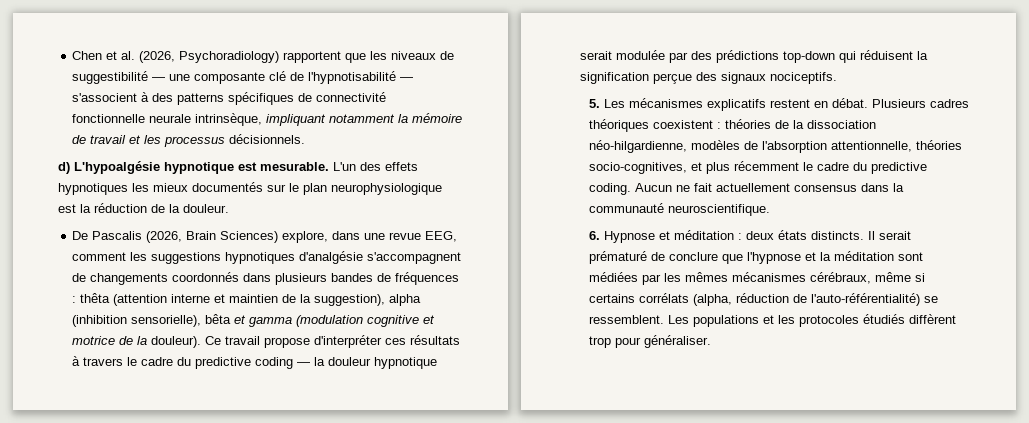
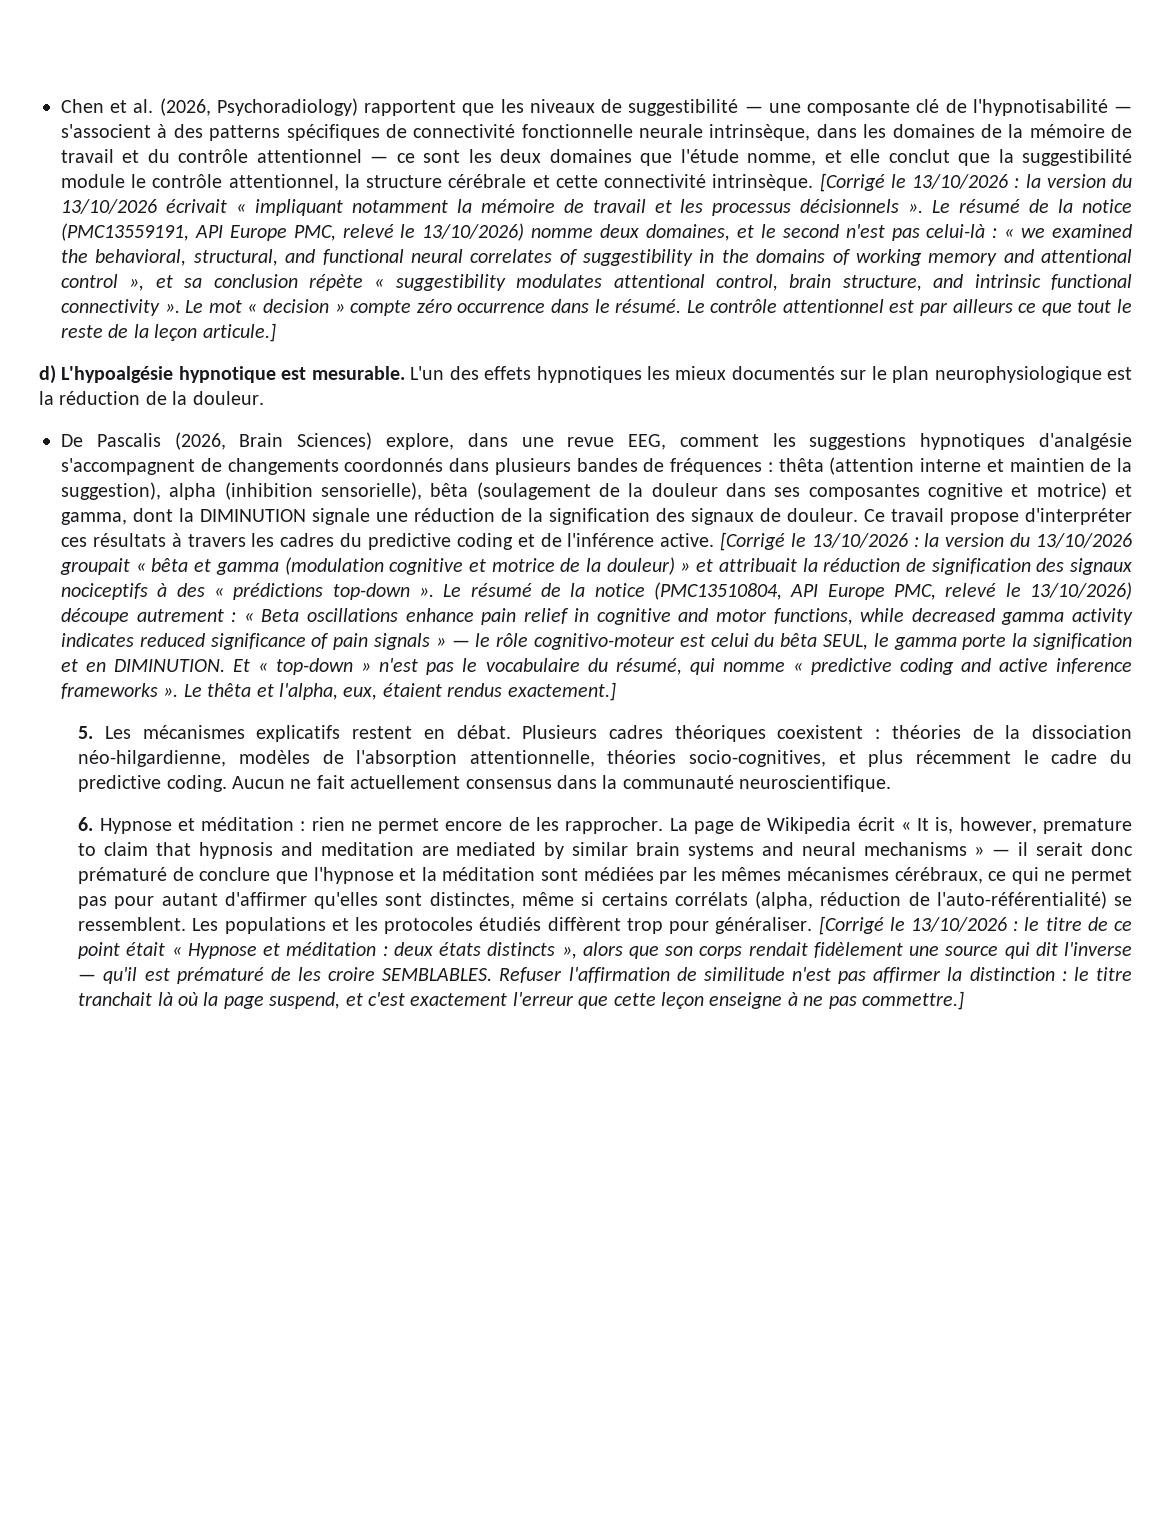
- Chen et al. (2026, Psychoradiology) rapportent que les niveaux de suggestibilité — une composante clé de l'hypnotisabilité — s'associent à des patterns spécifiques de connectivité fonctionnelle neurale intrinsèque, impliquant notamment la mémoire de travail et les processus décisionnels.
+ Chen et al. (2026, Psychoradiology) rapportent que les niveaux de suggestibilité — une composante clé de l'hypnotisabilité — s'associent à des patterns spécifiques de connectivité fonctionnelle neurale intrinsèque, dans les domaines de la mémoire de travail et du contrôle attentionnel — ce sont les deux domaines que l'étude nomme, et elle conclut que la suggestibilité module le contrôle attentionnel, la structure cérébrale et cette connectivité intrinsèque. [Corrigé le 13/10/2026 : la version du 13/10/2026 écrivait « impliquant notamment la mémoire de travail et les processus décisionnels ». Le résumé de la notice (PMC13559191, API Europe PMC, relevé le 13/10/2026) nomme deux domaines, et le second n'est pas celui-là : « we examined the behavioral, structural, and functional neural correlates of suggestibility in the domains of working memory and attentional control », et sa conclusion répète « suggestibility modulates attentional control, brain structure, and intrinsic functional connectivity ». Le mot « decision » compte zéro occurrence dans le résumé. Le contrôle attentionnel est par ailleurs ce que tout le reste de la leçon articule.]
- De Pascalis (2026, Brain Sciences) explore, dans une revue EEG, comment les suggestions hypnotiques d'analgésie s'accompagnent de changements coordonnés dans plusieurs bandes de fréquences : thêta (attention interne et maintien de la suggestion), alpha (inhibition sensorielle), bêta et gamma (modulation cognitive et motrice de la douleur). Ce travail propose d'interpréter ces résultats à travers le cadre du predictive coding — la douleur hypnotique serait modulée par des prédictions top-down qui réduisent la signification perçue des signaux nociceptifs.
+ De Pascalis (2026, Brain Sciences) explore, dans une revue EEG, comment les suggestions hypnotiques d'analgésie s'accompagnent de changements coordonnés dans plusieurs bandes de fréquences : thêta (attention interne et maintien de la suggestion), alpha (inhibition sensorielle), bêta (soulagement de la douleur dans ses composantes cognitive et motrice) et gamma, dont la DIMINUTION signale une réduction de la signification des signaux de douleur. Ce travail propose d'interpréter ces résultats à travers les cadres du predictive coding et de l'inférence active. [Corrigé le 13/10/2026 : la version du 13/10/2026 groupait « bêta et gamma (modulation cognitive et motrice de la douleur) » et attribuait la réduction de signification des signaux nociceptifs à des « prédictions top-down ». Le résumé de la notice (PMC13510804, API Europe PMC, relevé le 13/10/2026) découpe autrement : « Beta oscillations enhance pain relief in cognitive and motor functions, while decreased gamma activity indicates reduced significance of pain signals » — le rôle cognitivo-moteur est celui du bêta SEUL, le gamma porte la signification et en DIMINUTION. Et « top-down » n'est pas le vocabulaire du résumé, qui nomme « predictive coding and active inference frameworks ». Le thêta et l'alpha, eux, étaient rendus exactement.]
- 6. Hypnose et méditation : deux états distincts. Il serait prématuré de conclure que l'hypnose et la méditation sont médiées par les mêmes mécanismes cérébraux, même si certains corrélats (alpha, réduction de l'auto-référentialité) se ressemblent.
+ 6. Hypnose et méditation : rien ne permet encore de les rapprocher. La page de Wikipedia écrit « It is, however, premature to claim that hypnosis and meditation are mediated by similar brain systems and neural mechanisms » — il serait donc prématuré de conclure que l'hypnose et la méditation sont médiées par les mêmes mécanismes cérébraux, ce qui ne permet pas pour autant d'affirmer qu'elles sont distinctes, même si certains corrélats (alpha, réduction de l'auto-référentialité) se ressemblent.
+ [Corrigé le 13/10/2026 : le titre de ce point était « Hypnose et méditation : deux états distincts », alors que son corps rendait fidèlement une source qui dit l'inverse — qu'il est prématuré de les croire SEMBLABLES. Refuser l'affirmation de similitude n'est pas affirmer la distinction : le titre tranchait là où la page suspend, et c'est exactement l'erreur que cette leçon enseigne à ne pas commettre.]

